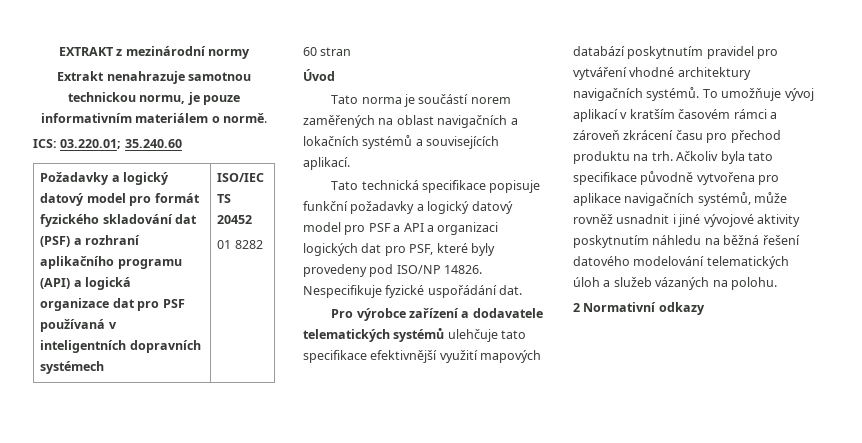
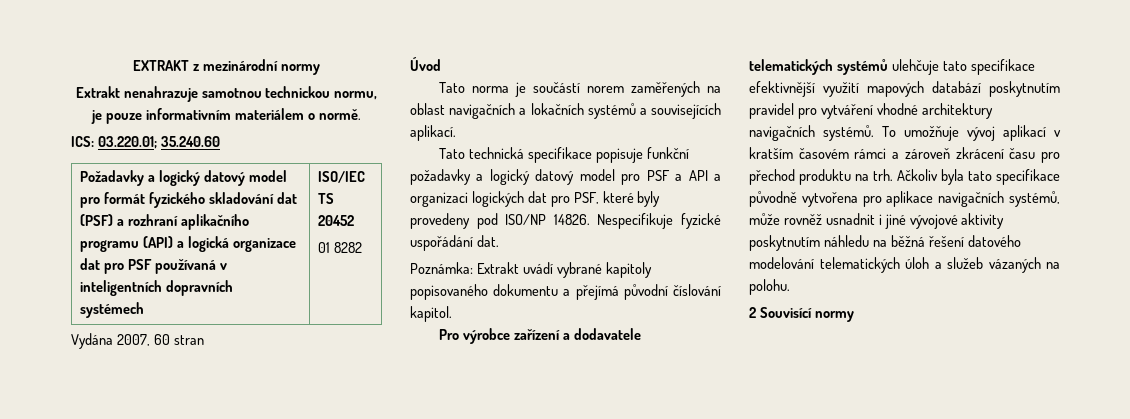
- 60 stran
+ Vydána 2007, 60 stran
+ Poznámka: Extrakt uvádí vybrané kapitoly popisovaného dokumentu a přejímá původní číslování kapitol.
- 2 Normativní odkazy
+ 2 Souvisící normy

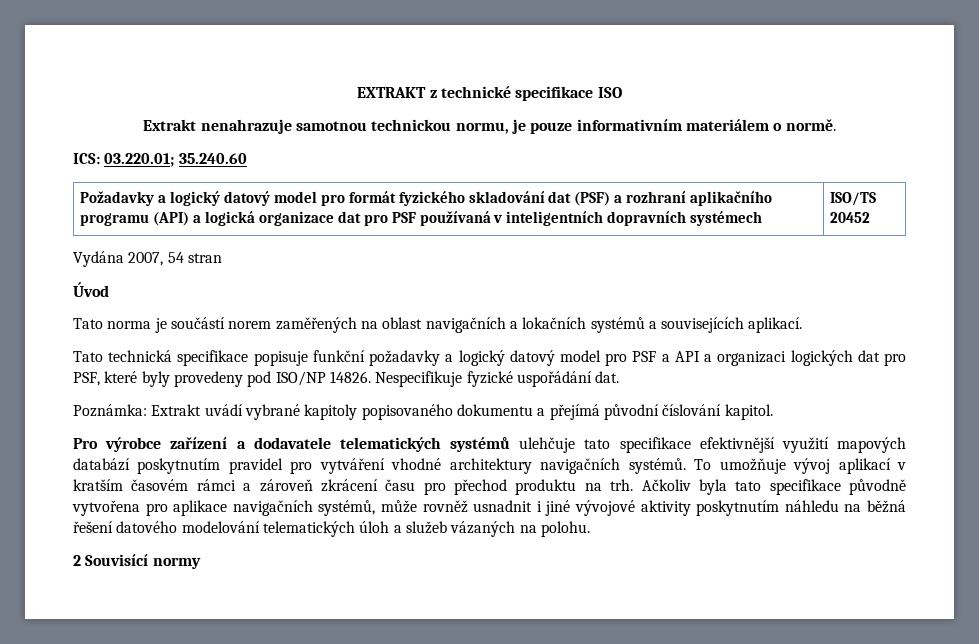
- EXTRAKT z mezinárodní normy
+ EXTRAKT z technické specifikace ISO
- Požadavky a logický datový model pro formát fyzického skladování dat (PSF) a rozhraní aplikačního programu (API) a logická organizace dat pro PSF používaná v inteligentních dopravních systémech | ISO/IEC TS 20452
- 01 8282
+ Požadavky a logický datový model pro formát fyzického skladování dat (PSF) a rozhraní aplikačního programu (API) a logická organizace dat pro PSF používaná v inteligentních dopravních systémech | ISO/TS 20452
- Vydána 2007, 60 stran
+ Vydána 2007, 54 stran

